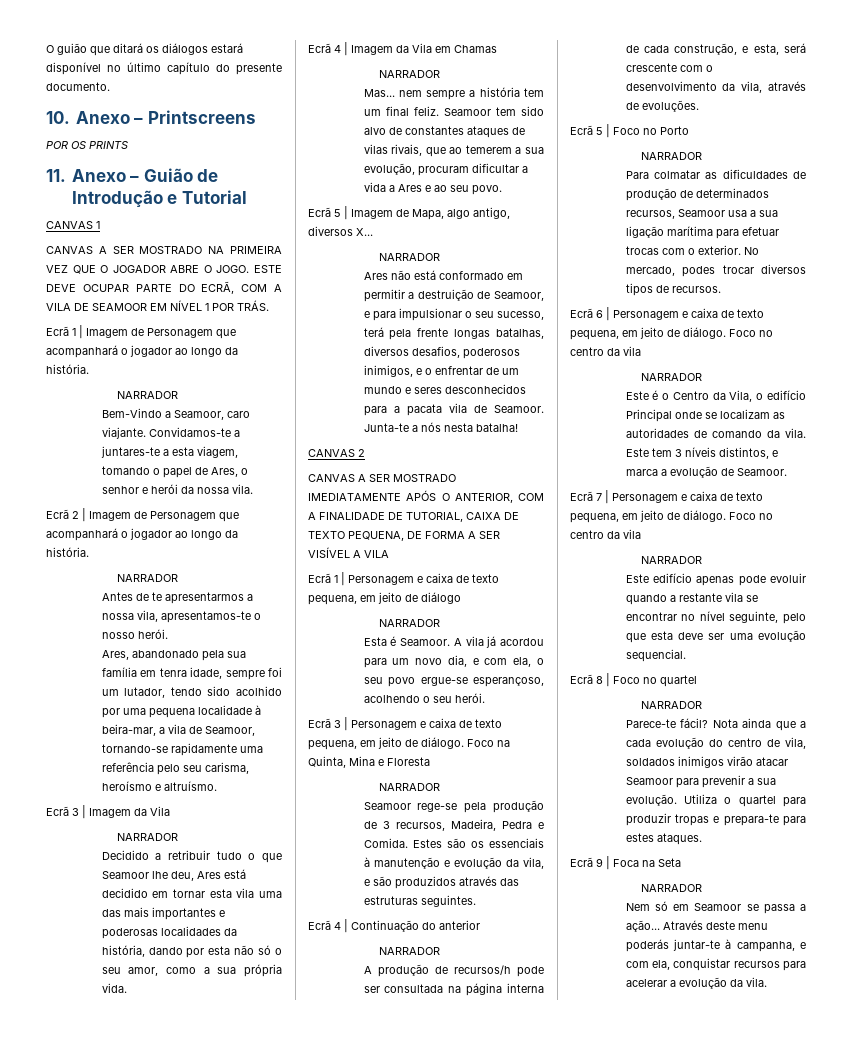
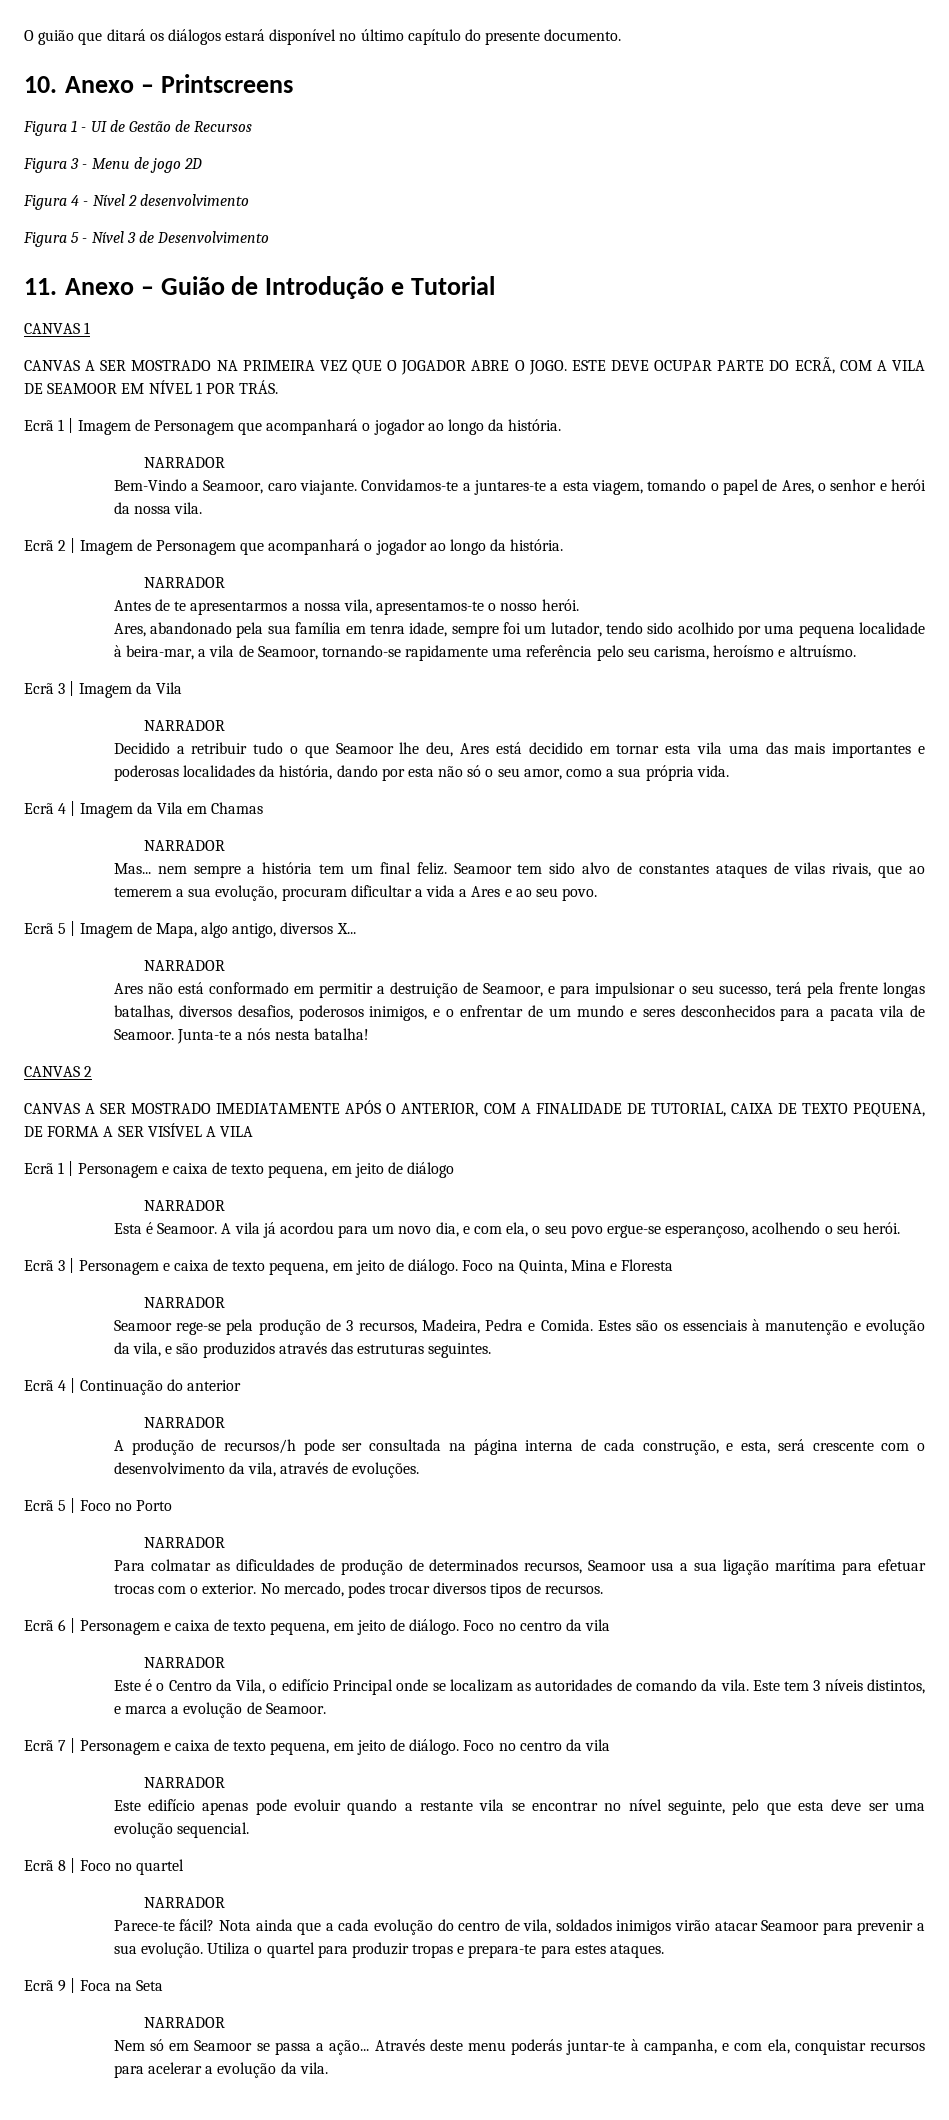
- POR OS PRINTS
+ Figura 1 - UI de Gestão de Recursos
+ Figura 3 - Menu de jogo 2D
+ Figura 4 - Nível 2 desenvolvimento
+ Figura 5 - Nível 3 de Desenvolvimento

